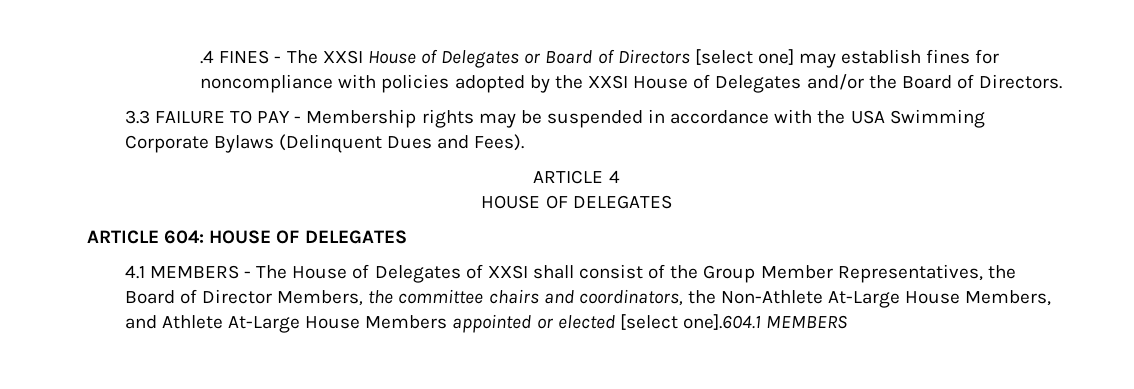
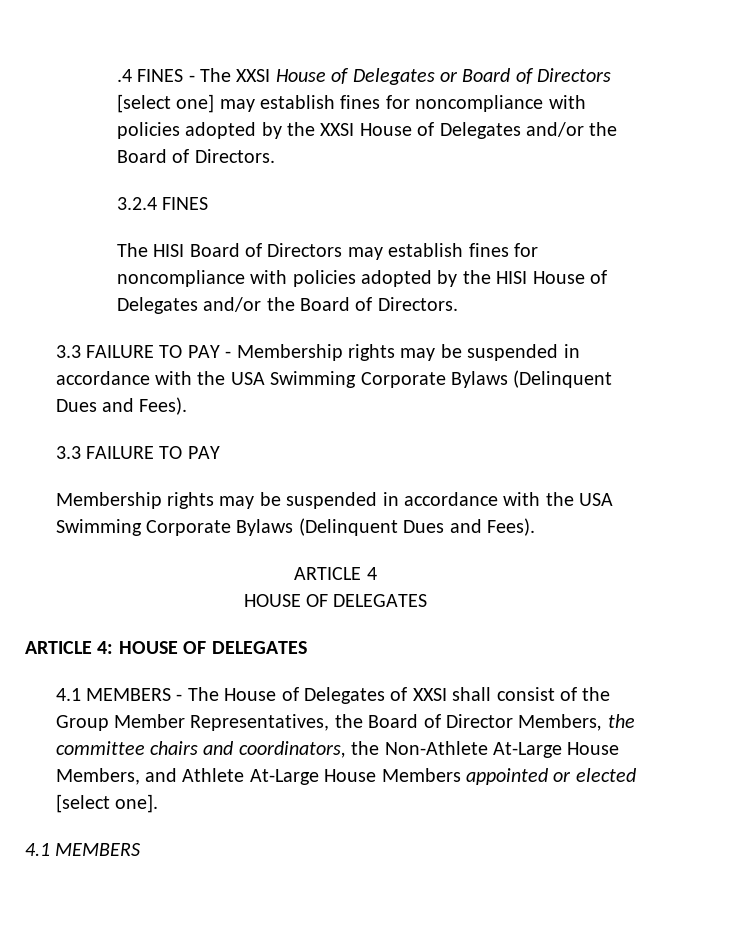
+ 3.2.4 FINES
+ The HISI Board of Directors may establish fines for noncompliance with policies adopted by the HISI House of Delegates and/or the Board of Directors.
  3.3 FAILURE TO PAY - Membership rights may be suspended in accordance with the USA Swimming Corporate Bylaws (Delinquent Dues and Fees).
+ 3.3 FAILURE TO PAY
+ Membership rights may be suspended in accordance with the USA Swimming Corporate Bylaws (Delinquent Dues and Fees).
- ARTICLE 604: HOUSE OF DELEGATES
+ ARTICLE 4: HOUSE OF DELEGATES
- 4.1 MEMBERS - The House of Delegates of XXSI shall consist of the Group Member Representatives, the Board of Director Members, the committee chairs and coordinators, the Non-Athlete At-Large House Members, and Athlete At-Large House Members appointed or elected [select one].604.1 MEMBERS
+ 4.1 MEMBERS - The House of Delegates of XXSI shall consist of the Group Member Representatives, the Board of Director Members, the committee chairs and coordinators, the Non-Athlete At-Large House Members, and Athlete At-Large House Members appointed or elected [select one].
+ 4.1 MEMBERS

